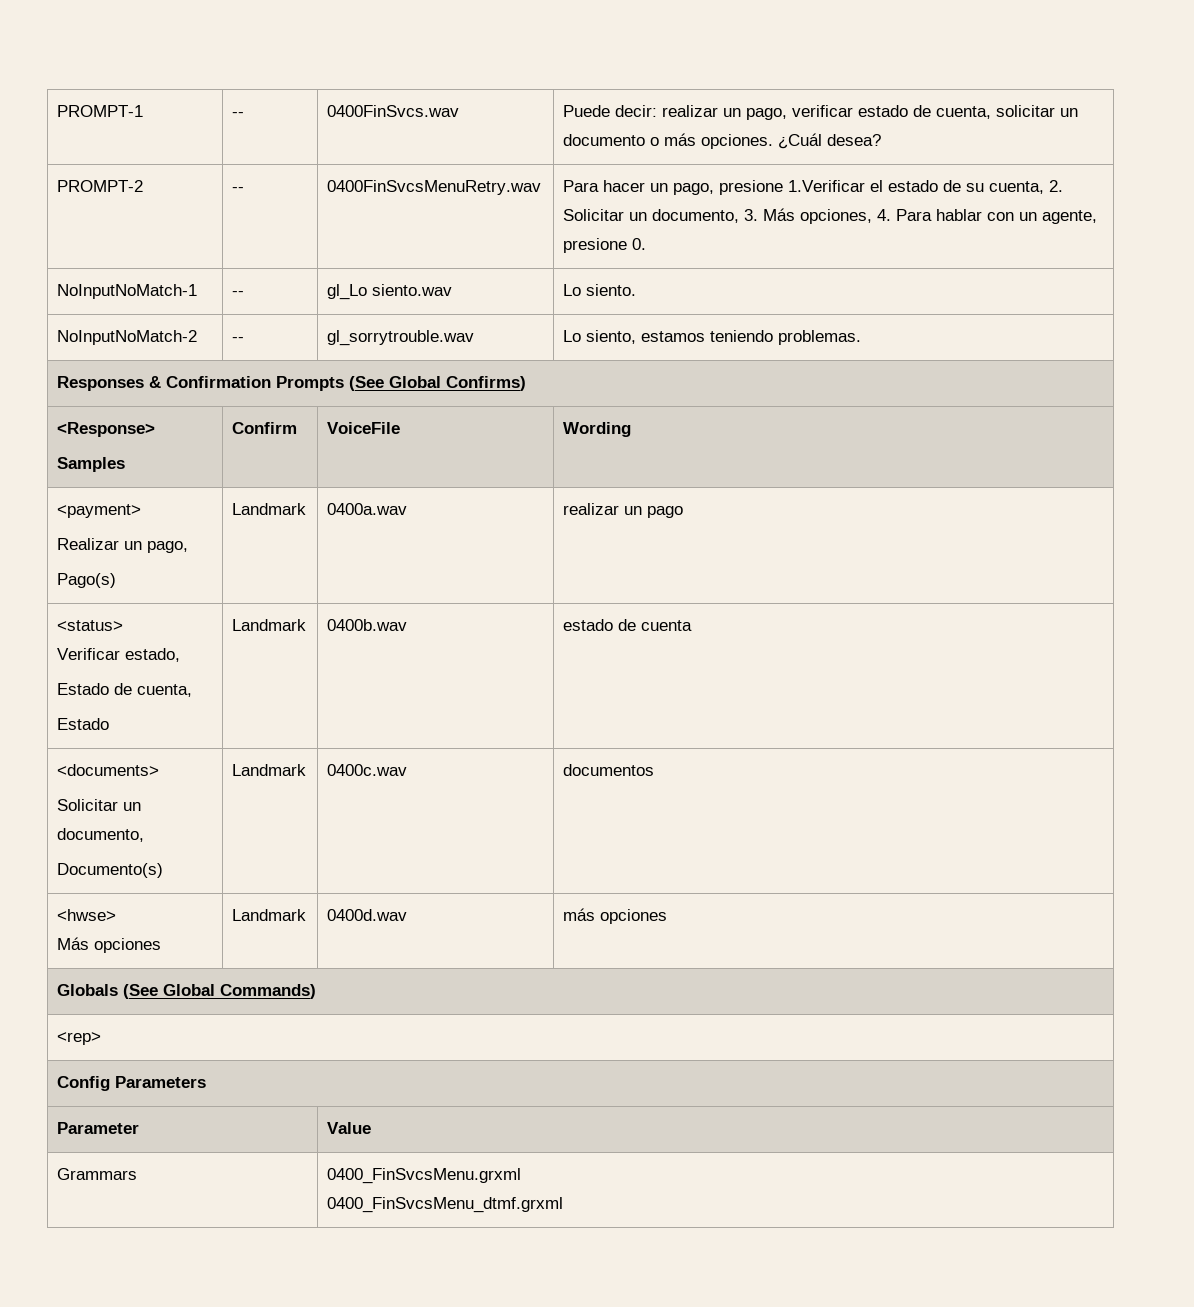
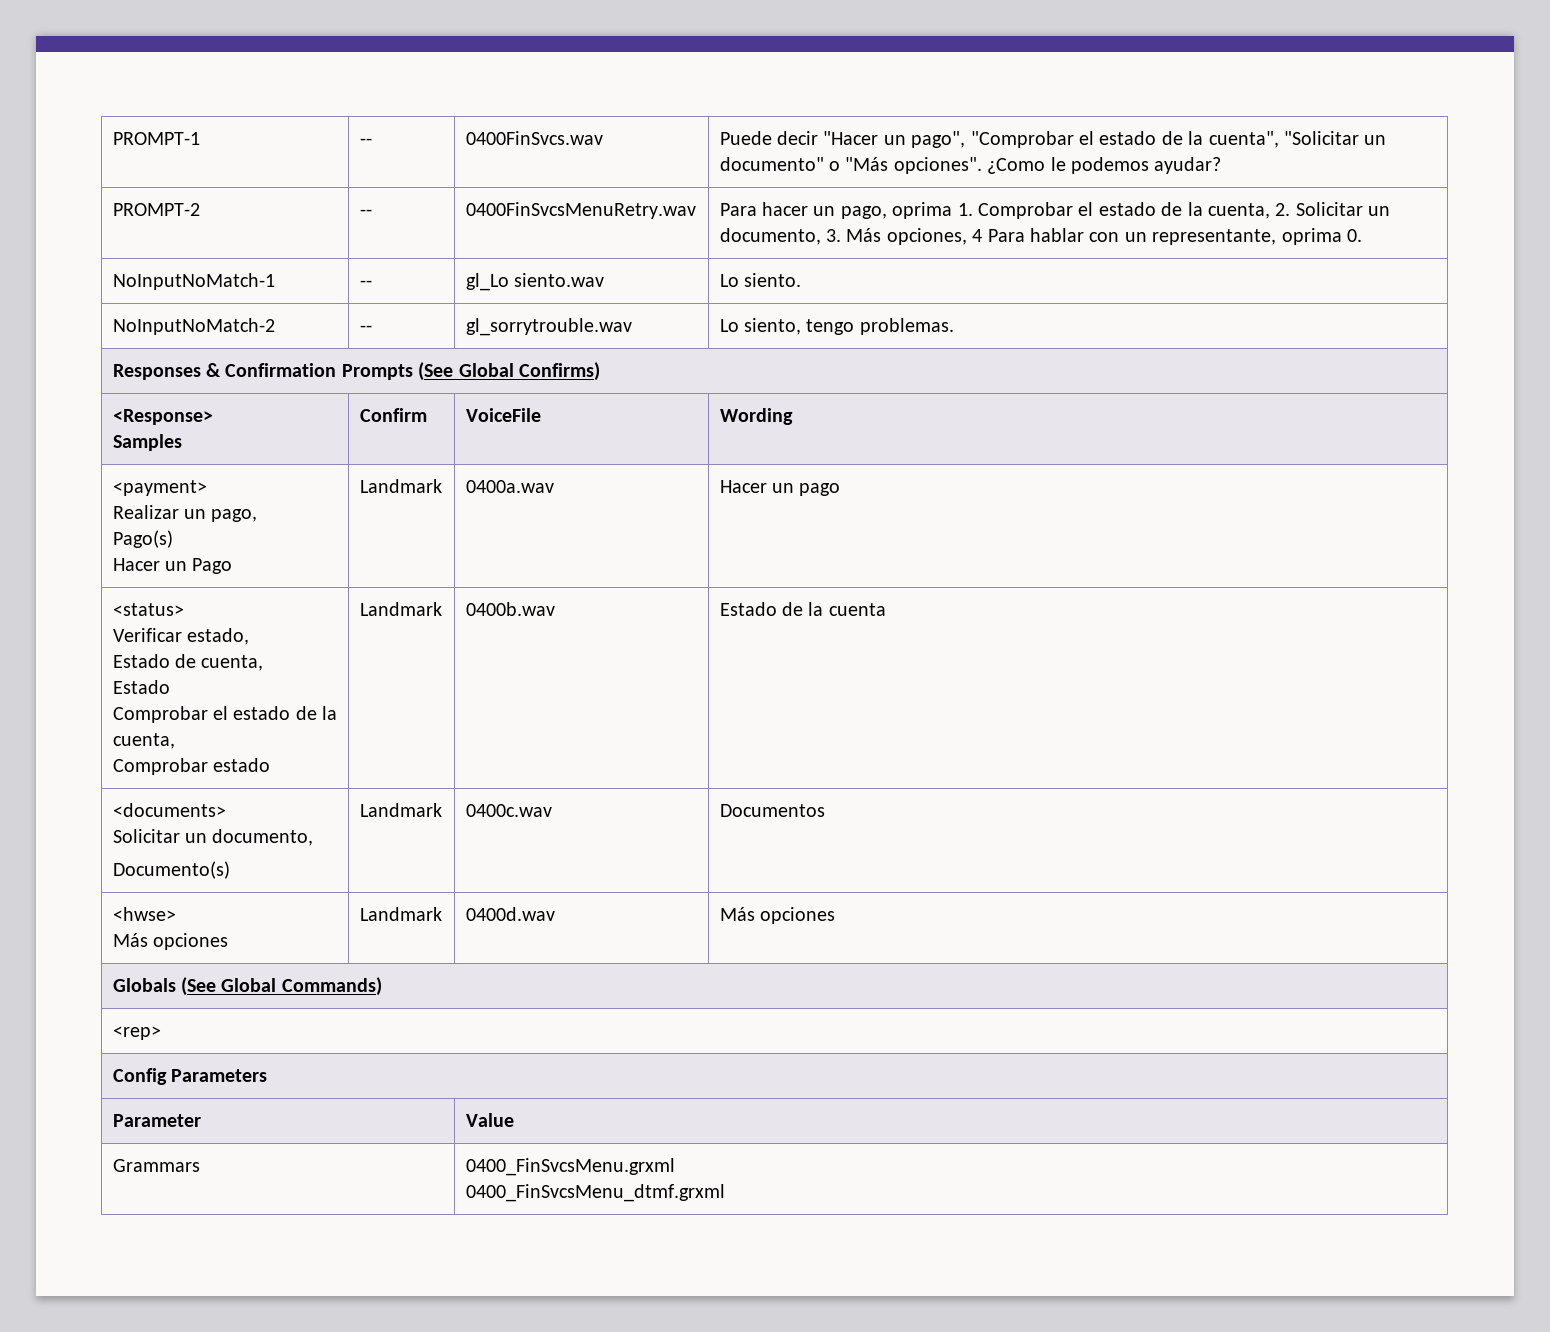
- PROMPT-1 | -- | 0400FinSvcs.wav | Puede decir: realizar un pago, verificar estado de cuenta, solicitar un documento o más opciones. ¿Cuál desea?
+ PROMPT-1 | -- | 0400FinSvcs.wav | Puede decir "Hacer un pago", "Comprobar el estado de la cuenta", "Solicitar un documento" o "Más opciones". ¿Como le podemos ayudar?
- PROMPT-2 | -- | 0400FinSvcsMenuRetry.wav | Para hacer un pago, presione 1.Verificar el estado de su cuenta, 2. Solicitar un documento, 3. Más opciones, 4. Para hablar con un agente, presione 0.
+ PROMPT-2 | -- | 0400FinSvcsMenuRetry.wav | Para hacer un pago, oprima 1. Comprobar el estado de la cuenta, 2. Solicitar un documento, 3. Más opciones, 4 Para hablar con un representante, oprima 0.
- NoInputNoMatch-2 | -- | gl_sorrytrouble.wav | Lo siento, estamos teniendo problemas.
+ NoInputNoMatch-2 | -- | gl_sorrytrouble.wav | Lo siento, tengo problemas.
  <payment>
  Realizar un pago,
- Pago(s) | Landmark | 0400a.wav | realizar un pago
+ Pago(s)
+ Hacer un Pago | Landmark | 0400a.wav | Hacer un pago
  <status>
  Verificar estado,
  Estado de cuenta,
- Estado | Landmark | 0400b.wav | estado de cuenta
+ Estado
+ Comprobar el estado de la cuenta,
+ Comprobar estado | Landmark | 0400b.wav | Estado de la cuenta
  <documents>
  Solicitar un documento,
- Documento(s) | Landmark | 0400c.wav | documentos
+ Documento(s) | Landmark | 0400c.wav | Documentos
  <hwse>
- Más opciones | Landmark | 0400d.wav | más opciones
+ Más opciones | Landmark | 0400d.wav | Más opciones

